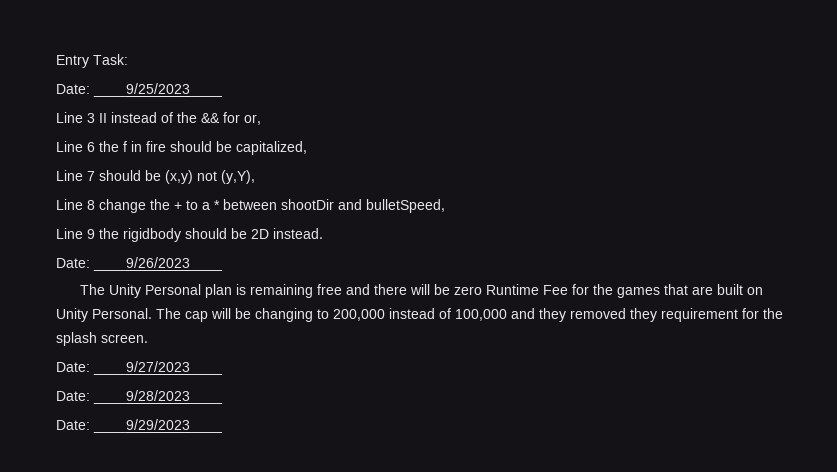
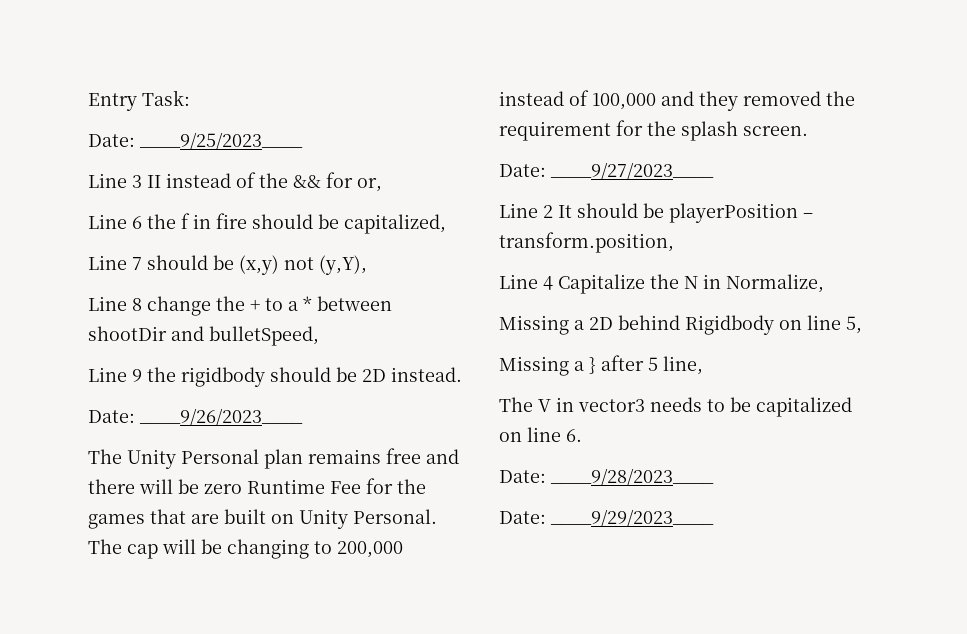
- The Unity Personal plan is remaining free and there will be zero Runtime Fee for the games that are built on Unity Personal.
+ The Unity Personal plan remains free and there will be zero Runtime Fee for the games that are built on Unity Personal.
- The cap will be changing to 200,000 instead of 100,000 and they removed they requirement for the splash screen.
+ The cap will be changing to 200,000 instead of 100,000 and they removed the requirement for the splash screen.
+ Line 2 It should be playerPosition – transform.position,
+ Line 4 Capitalize the N in Normalize,
+ Missing a 2D behind Rigidbody on line 5,
+ Missing a } after 5 line,
+ The V in vector3 needs to be capitalized on line 6.

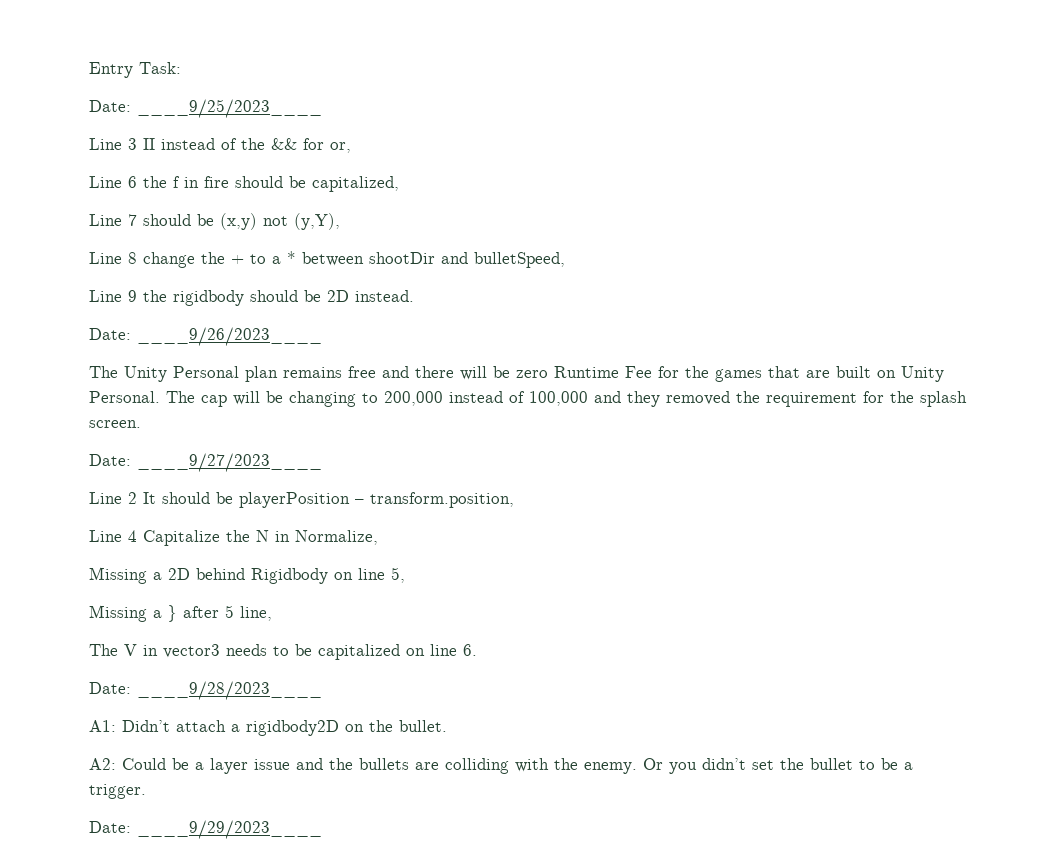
+ A1: Didn’t attach a rigidbody2D on the bullet.
+ A2: Could be a layer issue and the bullets are colliding with the enemy. Or you didn’t set the bullet to be a trigger.

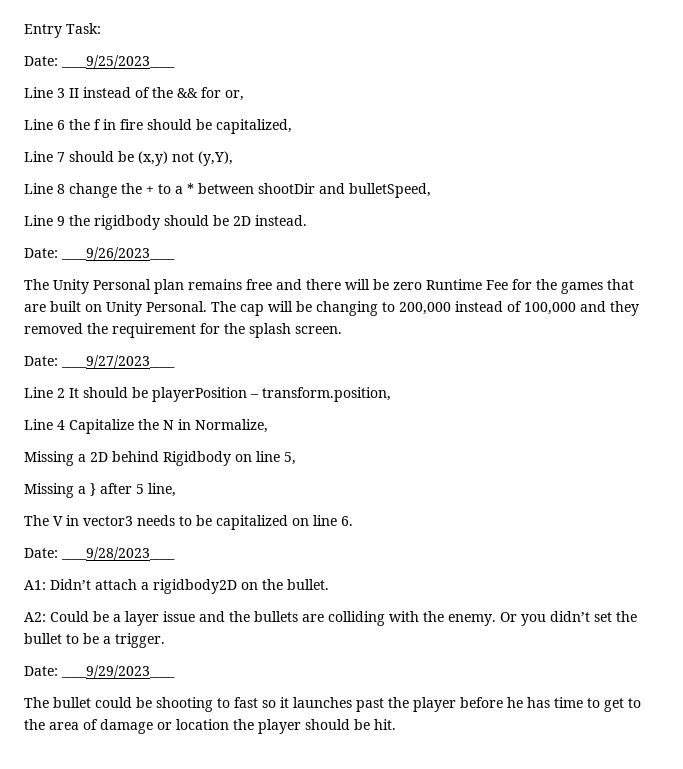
+ The bullet could be shooting to fast so it launches past the player before he has time to get to the area of damage or location the player should be hit.

